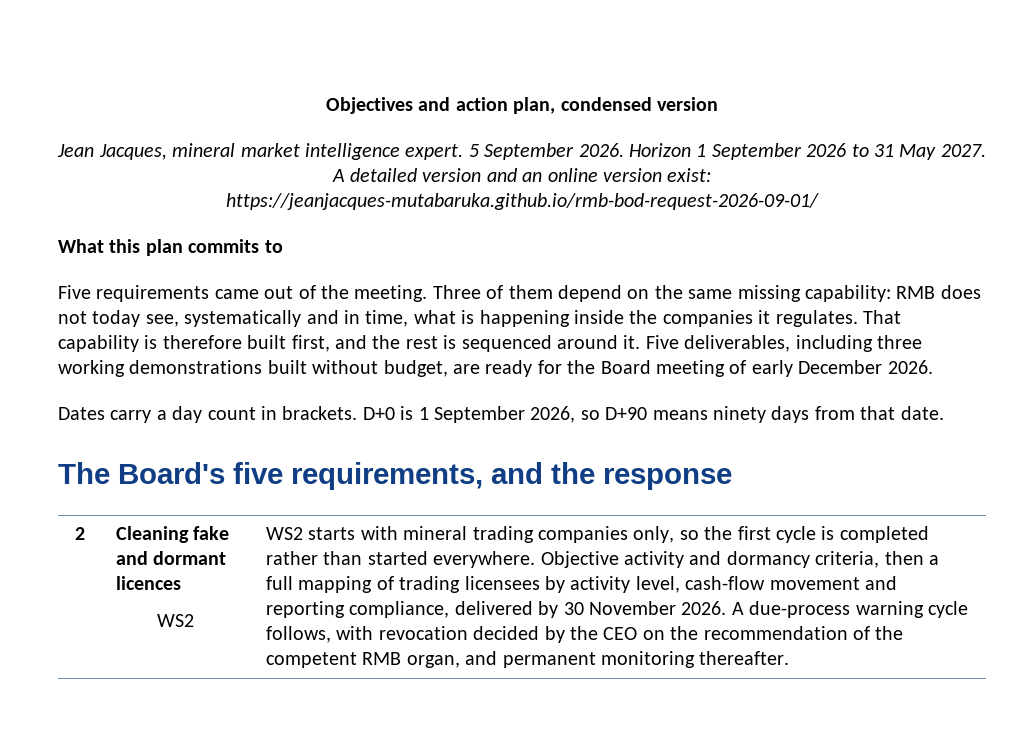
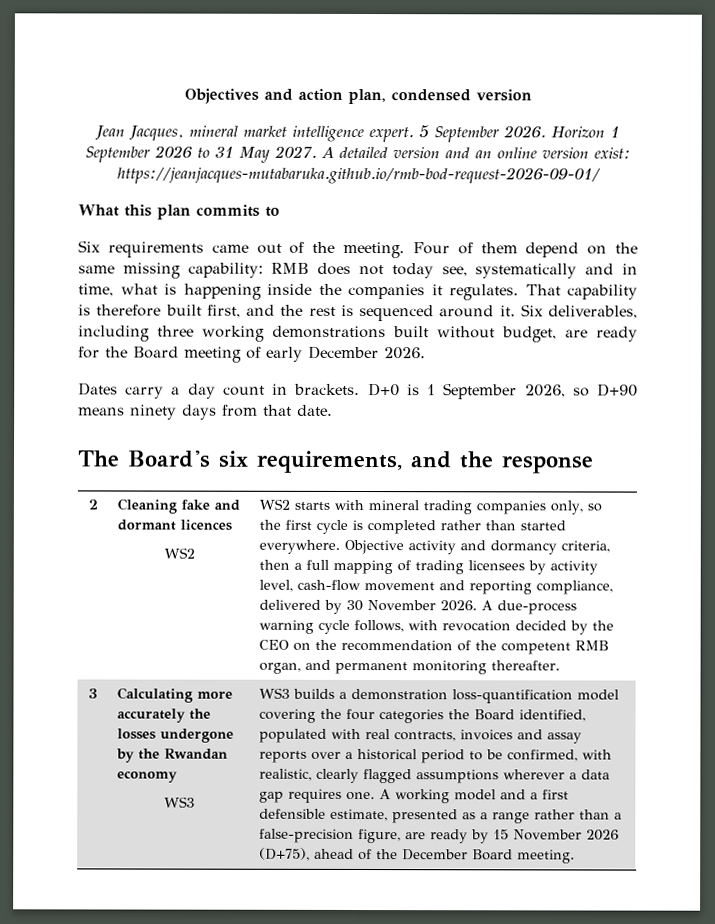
- Five requirements came out of the meeting.
+ Six requirements came out of the meeting.
- Three of them depend on the same missing capability: RMB does not today see, systematically and in time, what is happening inside the companies it regulates.
+ Four of them depend on the same missing capability: RMB does not today see, systematically and in time, what is happening inside the companies it regulates.
- Five deliverables, including three working demonstrations built without budget, are ready for the Board meeting of early December 2026.
+ Six deliverables, including three working demonstrations built without budget, are ready for the Board meeting of early December 2026.
- The Board's five requirements, and the response
+ The Board's six requirements, and the response
+ 3 | Calculating more accurately the losses undergone by the Rwandan economy
+ WS3 | WS3 builds a demonstration loss-quantification model covering the four categories the Board identified, populated with real contracts, invoices and assay reports over a historical period to be confirmed, with realistic, clearly flagged assumptions wherever a data gap requires one. A working model and a first defensible estimate, presented as a range rather than a false-precision figure, are ready by 15 November 2026 (D+75), ahead of the December Board meeting.

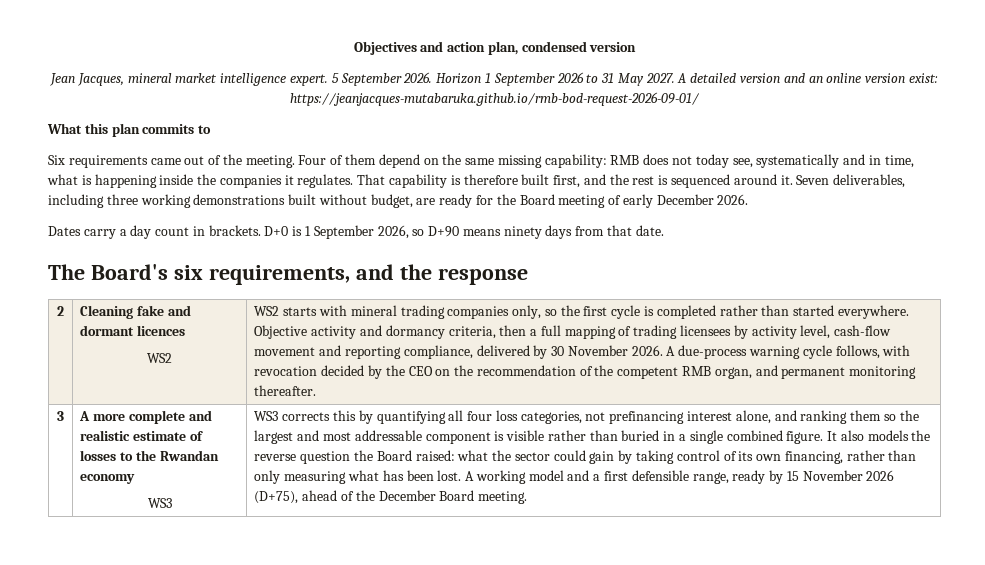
- Six deliverables, including three working demonstrations built without budget, are ready for the Board meeting of early December 2026.
+ Seven deliverables, including three working demonstrations built without budget, are ready for the Board meeting of early December 2026.
- Calculating more accurately the losses undergone by the Rwandan economy
+ A more complete and realistic estimate of losses to the Rwandan economy
- WS3 builds a demonstration loss-quantification model covering the four categories the Board identified, populated with real contracts, invoices and assay reports over a historical period to be confirmed, with realistic, clearly flagged assumptions wherever a data gap requires one.
+ WS3 corrects this by quantifying all four loss categories, not prefinancing interest alone, and ranking them so the largest and most addressable component is visible rather than buried in a single combined figure. It also models the reverse question the Board raised: what the sector could gain by taking control of its own financing, rather than only measuring what has been lost.
- A working model and a first defensible estimate, presented as a range rather than a false-precision figure, are ready by 15 November 2026 (D+75), ahead of the December Board meeting.
+ A working model and a first defensible range, ready by 15 November 2026 (D+75), ahead of the December Board meeting.

